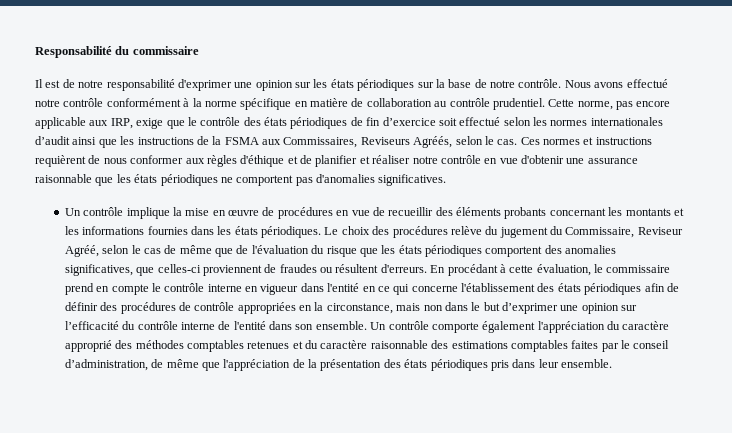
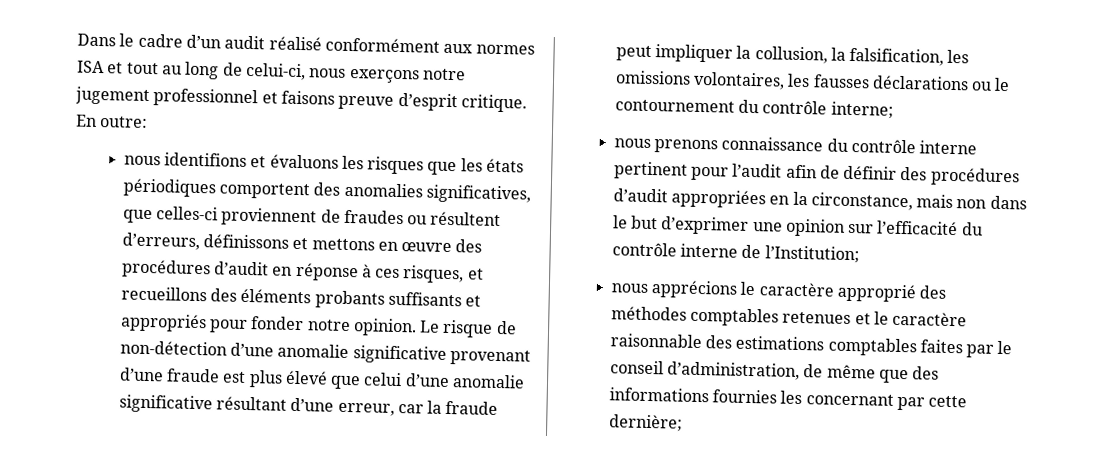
- Responsabilité du commissaire
- Il est de notre responsabilité d'exprimer une opinion sur les états périodiques sur la base de notre contrôle. Nous avons effectué notre contrôle conformément à la norme spécifique en matière de collaboration au contrôle prudentiel. Cette norme, pas encore applicable aux IRP, exige que le contrôle des états périodiques de fin d’exercice soit effectué selon les normes internationales d’audit ainsi que les instructions de la FSMA aux Commissaires, Reviseurs Agréés, selon le cas. Ces normes et instructions requièrent de nous conformer aux règles d'éthique et de planifier et réaliser notre contrôle en vue d'obtenir une assurance raisonnable que les états périodiques ne comportent pas d'anomalies significatives.
- Un contrôle implique la mise en œuvre de procédures en vue de recueillir des éléments probants concernant les montants et les informations fournies dans les états périodiques. Le choix des procédures relève du jugement du Commissaire, Reviseur Agréé, selon le cas de même que de l'évaluation du risque que les états périodiques comportent des anomalies significatives, que celles-ci proviennent de fraudes ou résultent d'erreurs. En procédant à cette évaluation, le commissaire prend en compte le contrôle interne en vigueur dans l'entité en ce qui concerne l'établissement des états périodiques afin de définir des procédures de contrôle appropriées en la circonstance, mais non dans le but d’exprimer une opinion sur l’efficacité du contrôle interne de l'entité dans son ensemble. Un contrôle comporte également l'appréciation du caractère approprié des méthodes comptables retenues et du caractère raisonnable des estimations comptables faites par le conseil d’administration, de même que l'appréciation de la présentation des états périodiques pris dans leur ensemble.
+ Dans le cadre d’un audit réalisé conformément aux normes ISA et tout au long de celui-ci, nous exerçons notre jugement professionnel et faisons preuve d’esprit critique. En outre:
+ nous identifions et évaluons les risques que les états périodiques comportent des anomalies significatives, que celles-ci proviennent de fraudes ou résultent d’erreurs, définissons et mettons en œuvre des procédures d’audit en réponse à ces risques, et recueillons des éléments probants suffisants et appropriés pour fonder notre opinion. Le risque de non-détection d’une anomalie significative provenant d’une fraude est plus élevé que celui d’une anomalie significative résultant d’une erreur, car la fraude peut impliquer la collusion, la falsification, les omissions volontaires, les fausses déclarations ou le contournement du contrôle interne;
+ nous prenons connaissance du contrôle interne pertinent pour l’audit afin de définir des procédures d’audit appropriées en la circonstance, mais non dans le but d’exprimer une opinion sur l’efficacité du contrôle interne de l’Institution;
+ nous apprécions le caractère approprié des méthodes comptables retenues et le caractère raisonnable des estimations comptables faites par le conseil d’administration, de même que des informations fournies les concernant par cette dernière;

